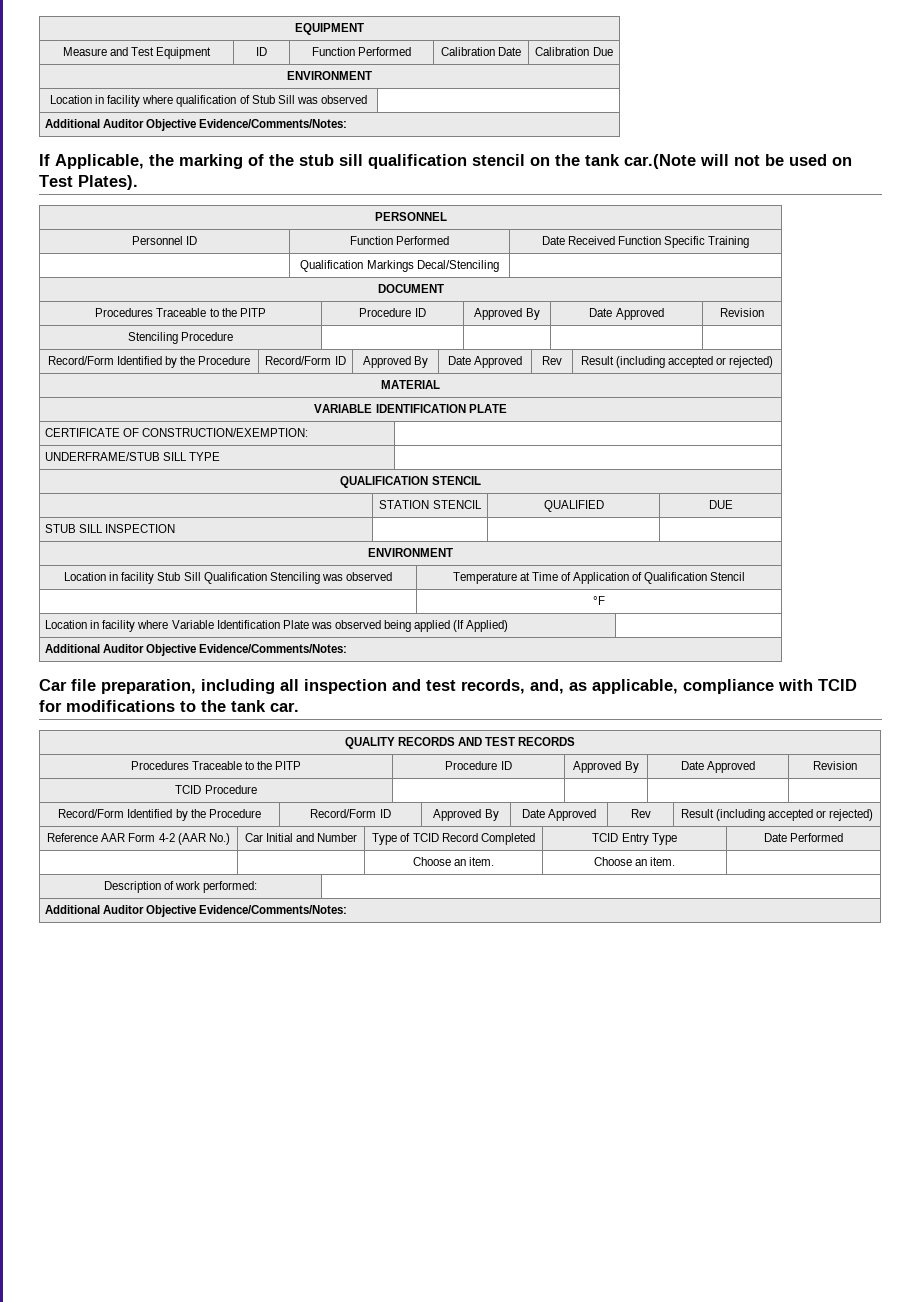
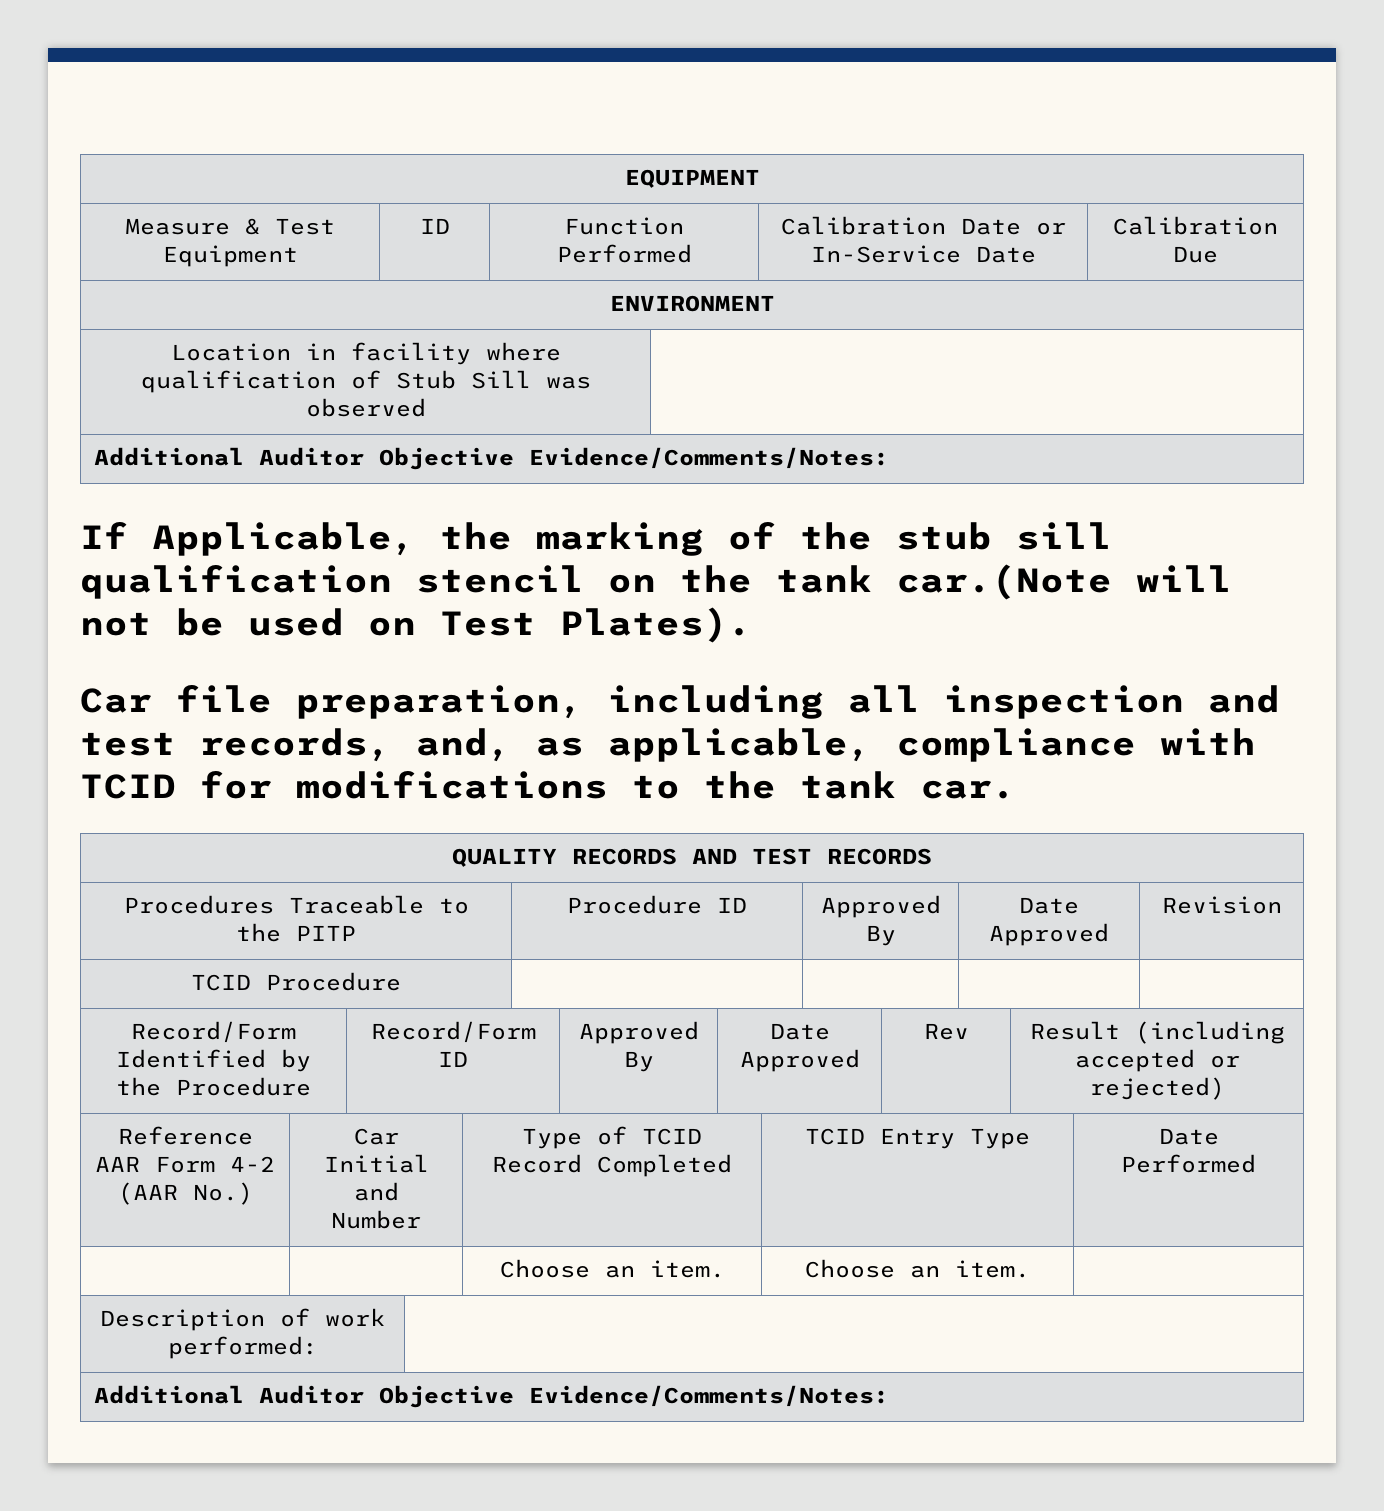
- Measure and Test Equipment | ID | Function Performed | Calibration Date | Calibration Due
+ Measure & Test Equipment | ID | Function Performed | Calibration Date or In-Service Date | Calibration Due
- PERSONNEL
- Personnel ID | Function Performed | Date Received Function Specific Training
- | Qualification Markings Decal/Stenciling |
- DOCUMENT
- Procedures Traceable to the PITP | Procedure ID | Approved By | Date Approved | Revision
- Stenciling Procedure | | | |
- Record/Form Identified by the Procedure | Record/Form ID | Approved By | Date Approved | Rev | Result (including accepted or rejected)
- MATERIAL
- VARIABLE IDENTIFICATION PLATE
- CERTIFICATE OF CONSTRUCTION/EXEMPTION: |
- UNDERFRAME/STUB SILL TYPE |
- QUALIFICATION STENCIL
- | STATION STENCIL | QUALIFIED | DUE
- STUB SILL INSPECTION | | |
- ENVIRONMENT
- Location in facility Stub Sill Qualification Stenciling was observed | Temperature at Time of Application of Qualification Stencil
- | °F
- Location in facility where Variable Identification Plate was observed being applied (If Applied) |
- Additional Auditor Objective Evidence/Comments/Notes:

